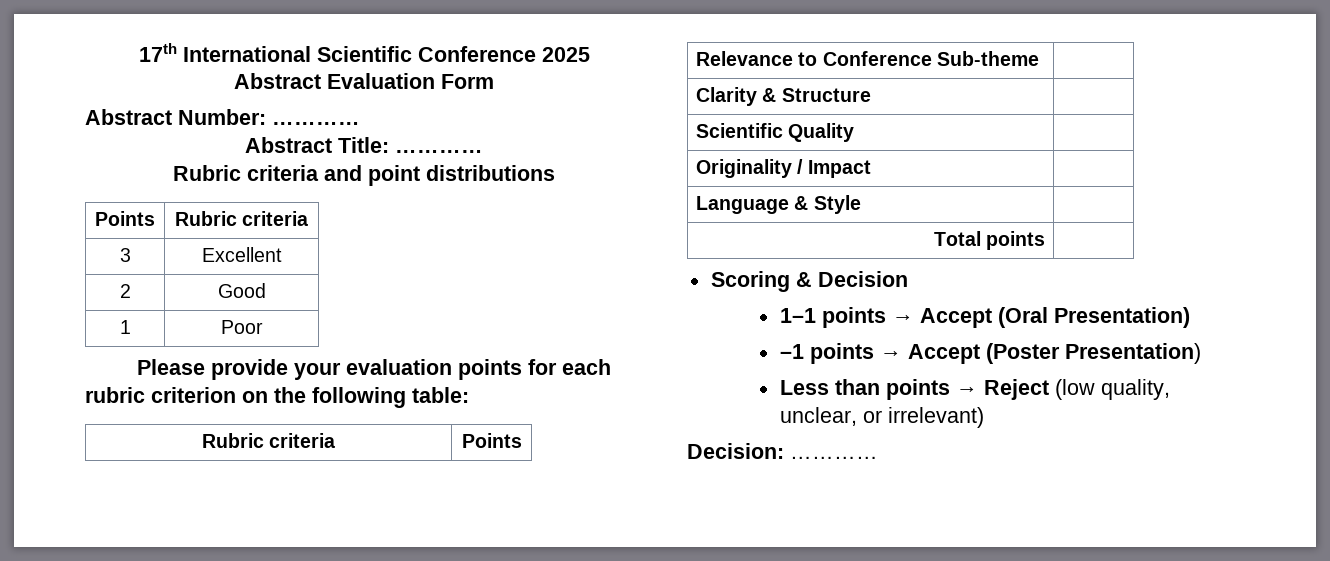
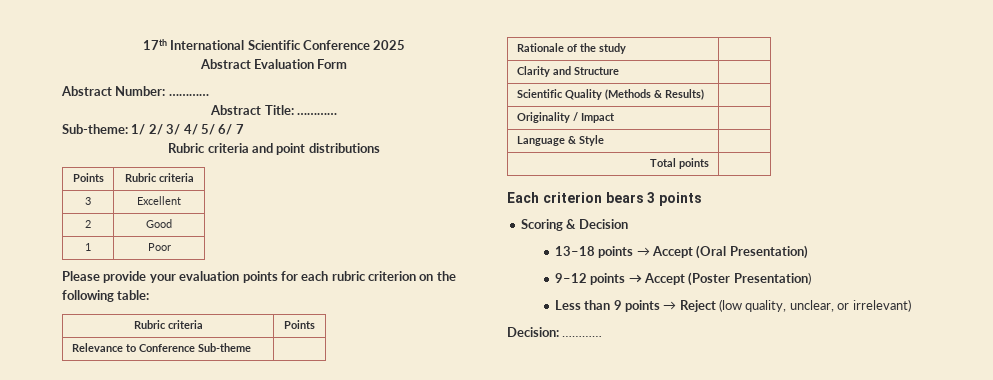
+ Sub-theme: 1/ 2/ 3/ 4/ 5/ 6/ 7
+ Rationale of the study |
- Clarity & Structure |
+ Clarity and Structure |
- Scientific Quality |
+ Scientific Quality (Methods & Results) |
+ Each criterion bears 3 points
- 1–1 points → Accept (Oral Presentation)
+ 13–18 points → Accept (Oral Presentation)
- –1 points → Accept (Poster Presentation)
+ 9–12 points → Accept (Poster Presentation)
- Less than points → Reject (low quality, unclear, or irrelevant)
+ Less than 9 points → Reject (low quality, unclear, or irrelevant)

